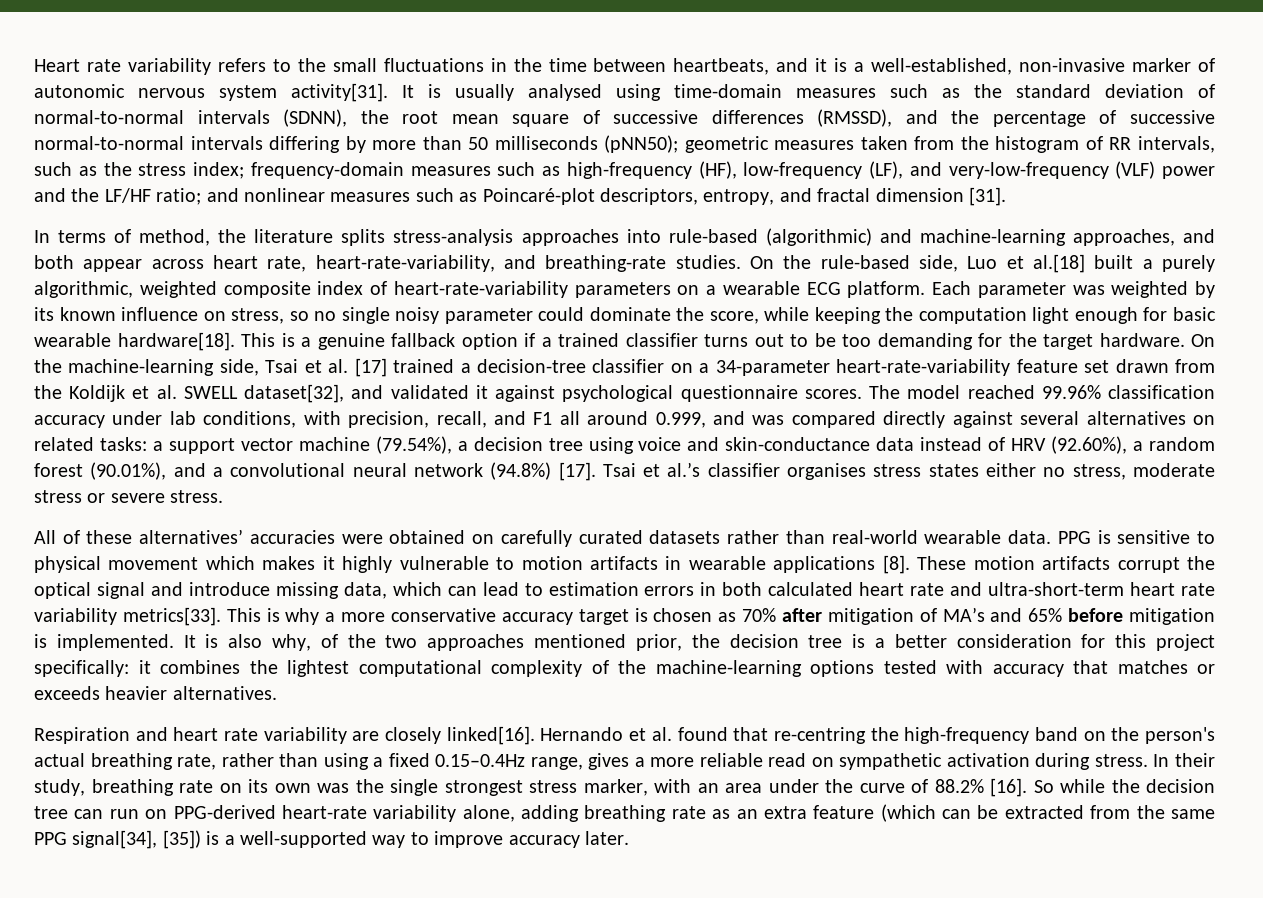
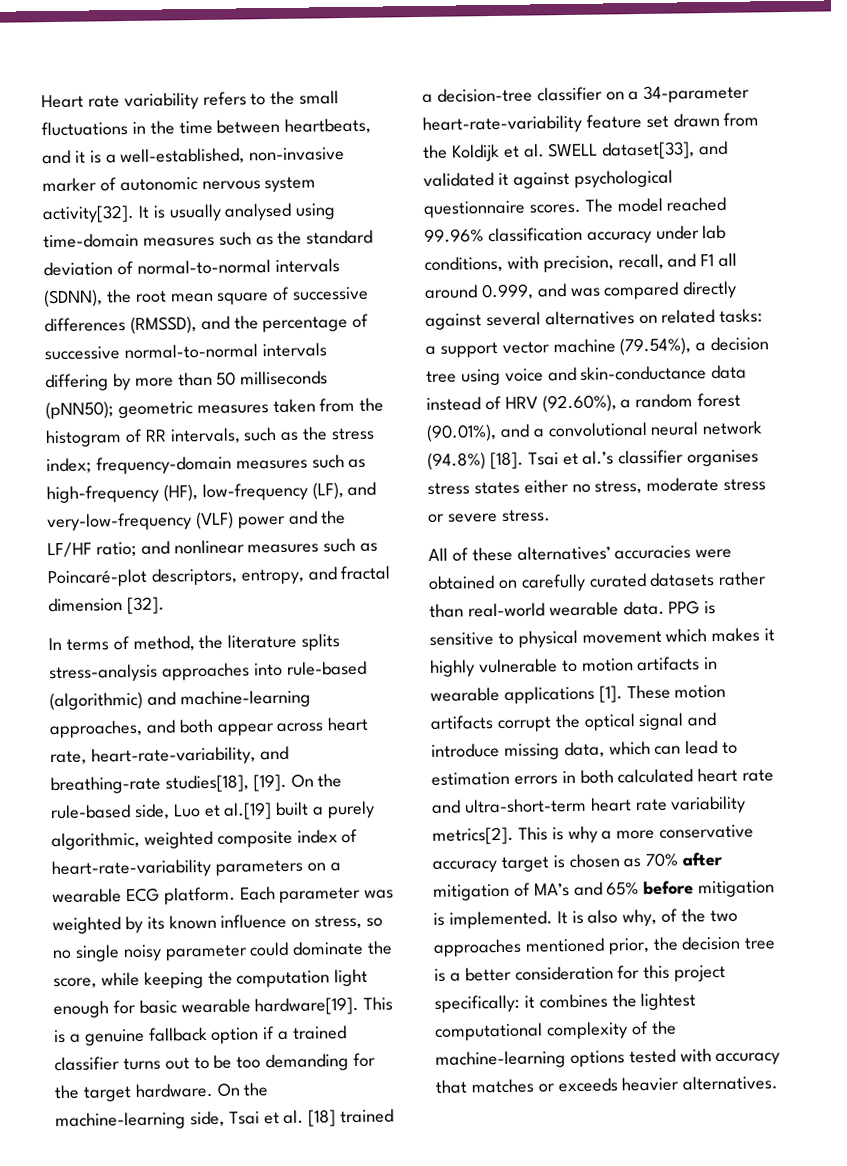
- Heart rate variability refers to the small fluctuations in the time between heartbeats, and it is a well-established, non-invasive marker of autonomic nervous system activity[31].
+ Heart rate variability refers to the small fluctuations in the time between heartbeats, and it is a well-established, non-invasive marker of autonomic nervous system activity[32].
- and nonlinear measures such as Poincaré-plot descriptors, entropy, and fractal dimension [31].
+ and nonlinear measures such as Poincaré-plot descriptors, entropy, and fractal dimension [32].
- In terms of method, the literature splits stress-analysis approaches into rule-based (algorithmic) and machine-learning approaches, and both appear across heart rate, heart-rate-variability, and breathing-rate studies.
+ In terms of method, the literature splits stress-analysis approaches into rule-based (algorithmic) and machine-learning approaches, and both appear across heart rate, heart-rate-variability, and breathing-rate studies[18], [19].
- On the rule-based side, Luo et al.[18] built a purely algorithmic, weighted composite index of heart-rate-variability parameters on a wearable ECG platform.
+ On the rule-based side, Luo et al.[19] built a purely algorithmic, weighted composite index of heart-rate-variability parameters on a wearable ECG platform.
- Each parameter was weighted by its known influence on stress, so no single noisy parameter could dominate the score, while keeping the computation light enough for basic wearable hardware[18].
+ Each parameter was weighted by its known influence on stress, so no single noisy parameter could dominate the score, while keeping the computation light enough for basic wearable hardware[19].
- On the machine-learning side, Tsai et al. [17] trained a decision-tree classifier on a 34-parameter heart-rate-variability feature set drawn from the Koldijk et al. SWELL dataset[32], and validated it against psychological questionnaire scores.
+ On the machine-learning side, Tsai et al. [18] trained a decision-tree classifier on a 34-parameter heart-rate-variability feature set drawn from the Koldijk et al. SWELL dataset[33], and validated it against psychological questionnaire scores.
- The model reached 99.96% classification accuracy under lab conditions, with precision, recall, and F1 all around 0.999, and was compared directly against several alternatives on related tasks: a support vector machine (79.54%), a decision tree using voice and skin-conductance data instead of HRV (92.60%), a random forest (90.01%), and a convolutional neural network (94.8%) [17].
+ The model reached 99.96% classification accuracy under lab conditions, with precision, recall, and F1 all around 0.999, and was compared directly against several alternatives on related tasks: a support vector machine (79.54%), a decision tree using voice and skin-conductance data instead of HRV (92.60%), a random forest (90.01%), and a convolutional neural network (94.8%) [18].
- PPG is sensitive to physical movement which makes it highly vulnerable to motion artifacts in wearable applications [8].
+ PPG is sensitive to physical movement which makes it highly vulnerable to motion artifacts in wearable applications [1].
- These motion artifacts corrupt the optical signal and introduce missing data, which can lead to estimation errors in both calculated heart rate and ultra-short-term heart rate variability metrics[33].
+ These motion artifacts corrupt the optical signal and introduce missing data, which can lead to estimation errors in both calculated heart rate and ultra-short-term heart rate variability metrics[2].
- Respiration and heart rate variability are closely linked[16]. Hernando et al. found that re-centring the high-frequency band on the person's actual breathing rate, rather than using a fixed 0.15–0.4Hz range, gives a more reliable read on sympathetic activation during stress. In their study, breathing rate on its own was the single strongest stress marker, with an area under the curve of 88.2% [16]. So while the decision tree can run on PPG-derived heart-rate variability alone, adding breathing rate as an extra feature (which can be extracted from the same PPG signal[34], [35]) is a well-supported way to improve accuracy later.

